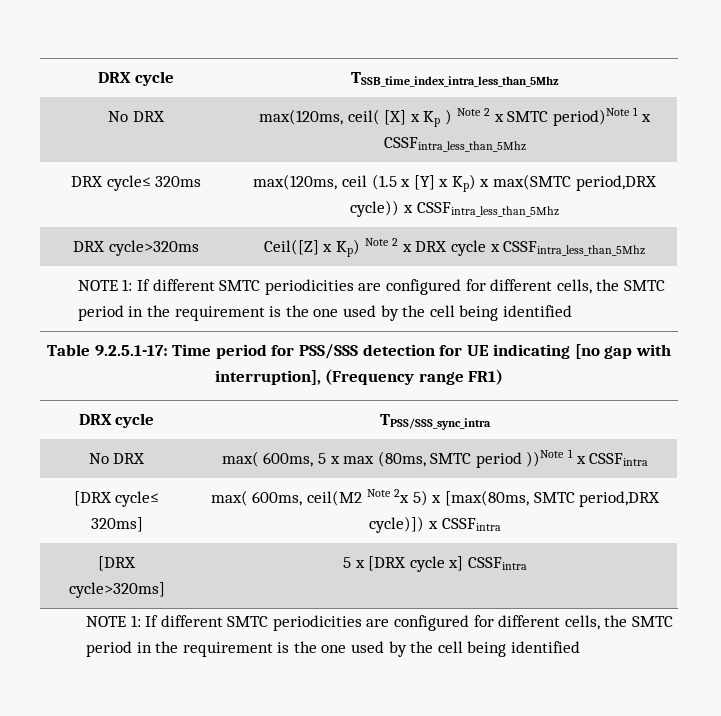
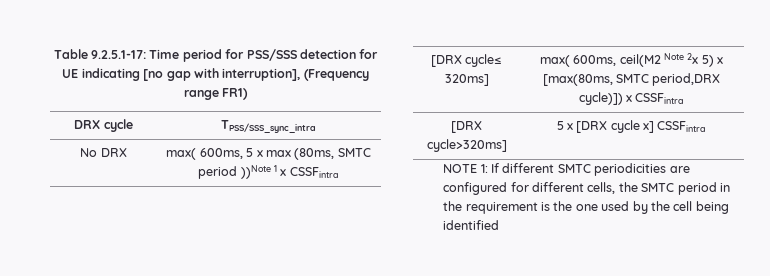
- DRX cycle | TSSB_time_index_intra_less_than_5Mhz
- No DRX | max(120ms, ceil( [X] x Kp ) Note 2 x SMTC period)Note 1 x CSSFintra_less_than_5Mhz
- DRX cycle≤ 320ms | max(120ms, ceil (1.5 x [Y] x Kp) x max(SMTC period,DRX cycle)) x CSSFintra_less_than_5Mhz
- DRX cycle>320ms | Ceil([Z] x Kp) Note 2 x DRX cycle x CSSFintra_less_than_5Mhz
- NOTE 1: If different SMTC periodicities are configured for different cells, the SMTC period in the requirement is the one used by the cell being identified

